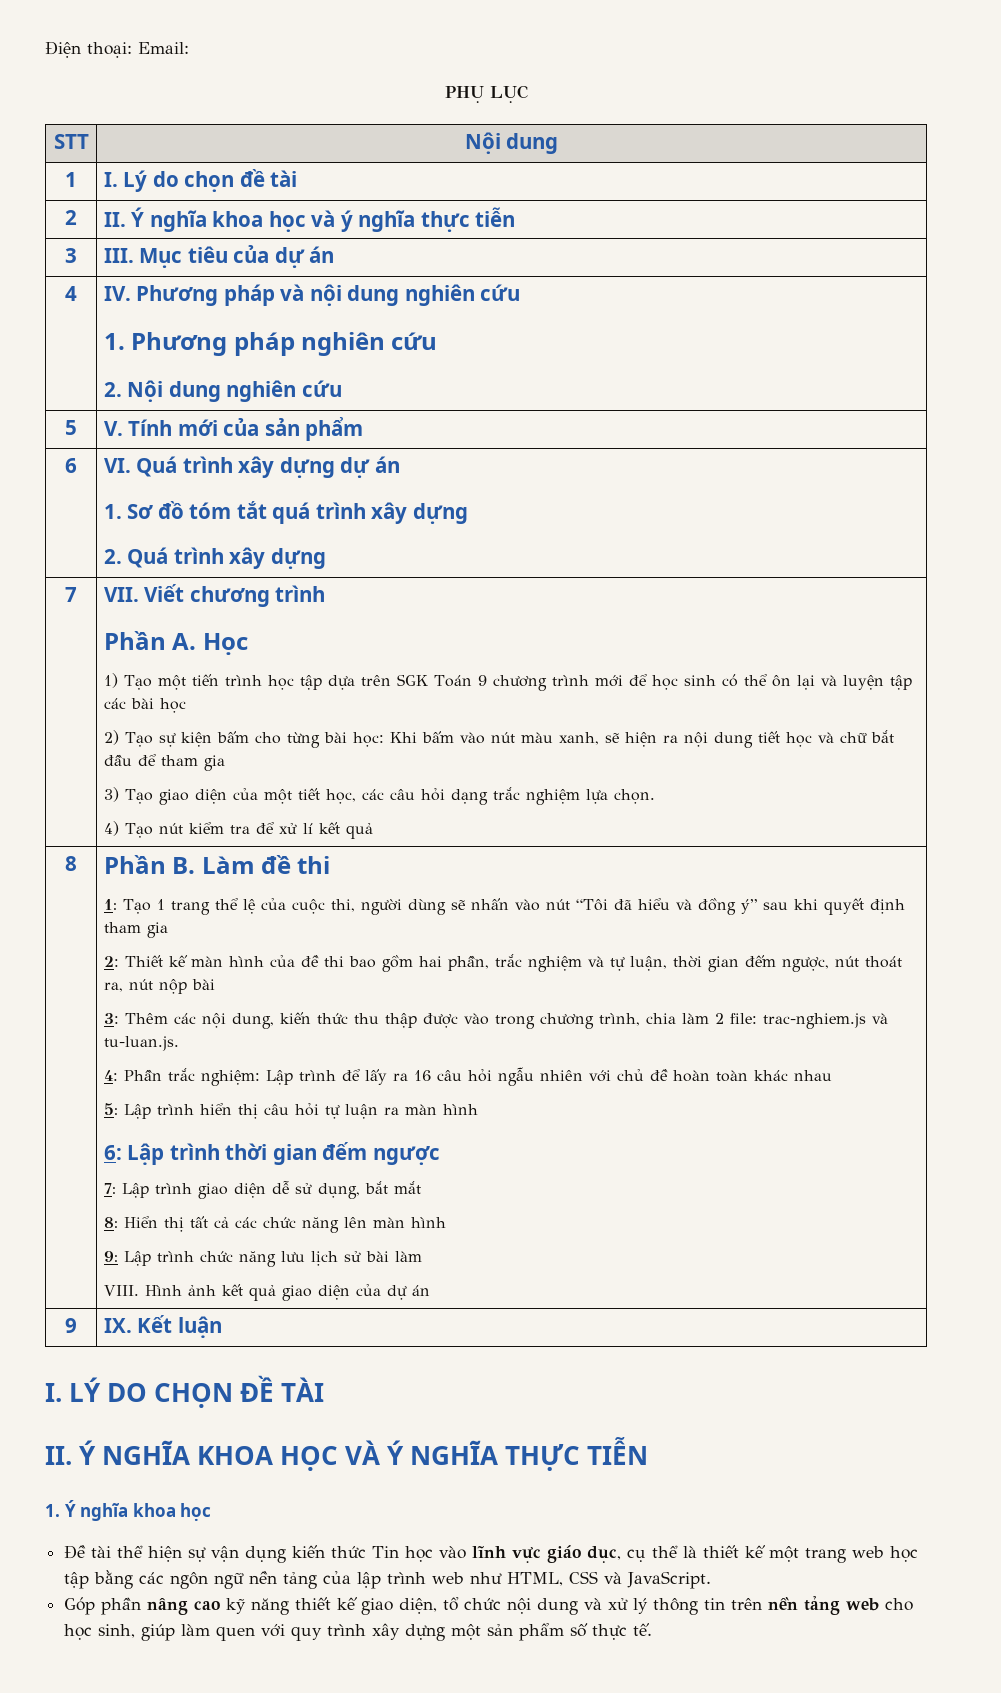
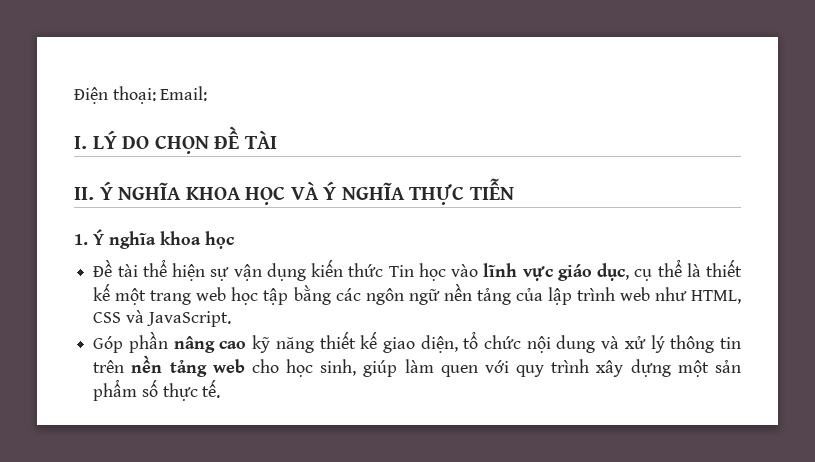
- PHỤ LỤC
- STT | Nội dung
- 1 | I. Lý do chọn đề tài
- 2 | II. Ý nghĩa khoa học và ý nghĩa thực tiễn
- 3 | III. Mục tiêu của dự án
- 4 | IV. Phương pháp và nội dung nghiên cứu
- 1. Phương pháp nghiên cứu
- 2. Nội dung nghiên cứu
- 5 | V. Tính mới của sản phẩm
- 6 | VI. Quá trình xây dựng dự án
- 1. Sơ đồ tóm tắt quá trình xây dựng
- 2. Quá trình xây dựng
- 7 | VII. Viết chương trình
- Phần A. Học
- 1) Tạo một tiến trình học tập dựa trên SGK Toán 9 chương trình mới để học sinh có thể ôn lại và luyện tập các bài học
- 2) Tạo sự kiện bấm cho từng bài học: Khi bấm vào nút màu xanh, sẽ hiện ra nội dung tiết học và chữ bắt đầu để tham gia
- 3) Tạo giao diện của một tiết học, các câu hỏi dạng trắc nghiệm lựa chọn.
- 4) Tạo nút kiểm tra để xử lí kết quả
- 8 | Phần B. Làm đề thi
- 1: Tạo 1 trang thể lệ của cuộc thi, người dùng sẽ nhấn vào nút “Tôi đã hiểu và đồng ý” sau khi quyết định tham gia
- 2: Thiết kế màn hình của đề thi bao gồm hai phần, trắc nghiệm và tự luận, thời gian đếm ngược, nút thoát ra, nút nộp bài
- 3: Thêm các nội dung, kiến thức thu thập được vào trong chương trình, chia làm 2 file: trac-nghiem.js và tu-luan.js.
- 4: Phần trắc nghiệm: Lập trình để lấy ra 16 câu hỏi ngẫu nhiên với chủ đề hoàn toàn khác nhau
- 5: Lập trình hiển thị câu hỏi tự luận ra màn hình
- 6: Lập trình thời gian đếm ngược
- 7: Lập trình giao diện dễ sử dụng, bắt mắt
- 8: Hiển thị tất cả các chức năng lên màn hình
- 9: Lập trình chức năng lưu lịch sử bài làm
- VIII. Hình ảnh kết quả giao diện của dự án
- 9 | IX. Kết luận

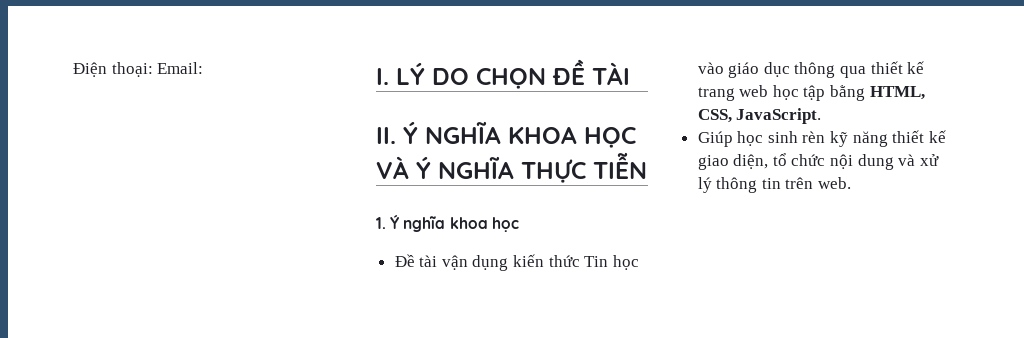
- Đề tài thể hiện sự vận dụng kiến thức Tin học vào lĩnh vực giáo dục, cụ thể là thiết kế một trang web học tập bằng các ngôn ngữ nền tảng của lập trình web như HTML, CSS và JavaScript.
- Góp phần nâng cao kỹ năng thiết kế giao diện, tổ chức nội dung và xử lý thông tin trên nền tảng web cho học sinh, giúp làm quen với quy trình xây dựng một sản phẩm số thực tế.
+ Đề tài vận dụng kiến thức Tin học vào giáo dục thông qua thiết kế trang web học tập bằng HTML, CSS, JavaScript.
+ Giúp học sinh rèn kỹ năng thiết kế giao diện, tổ chức nội dung và xử lý thông tin trên web.

